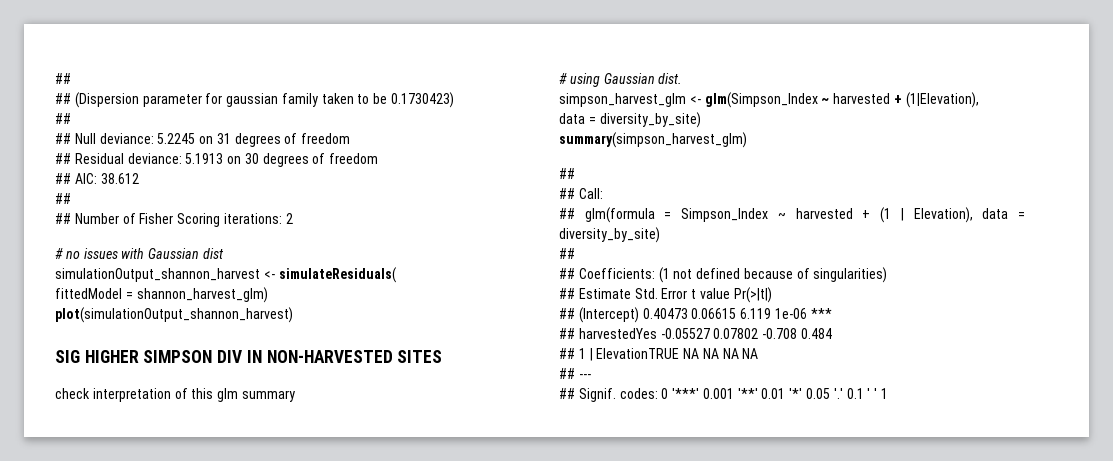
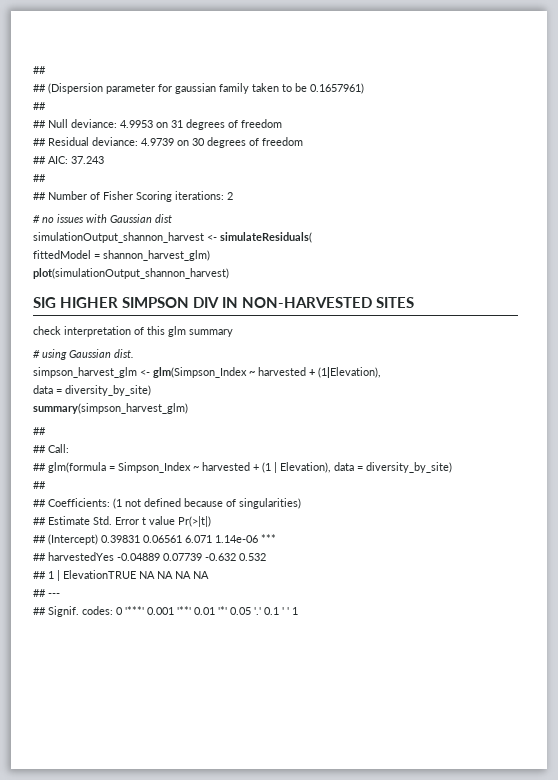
- ## (Dispersion parameter for gaussian family taken to be 0.1730423)
+ ## (Dispersion parameter for gaussian family taken to be 0.1657961)
- ## Null deviance: 5.2245 on 31 degrees of freedom
+ ## Null deviance: 4.9953 on 31 degrees of freedom
- ## Residual deviance: 5.1913 on 30 degrees of freedom
+ ## Residual deviance: 4.9739 on 30 degrees of freedom
- ## AIC: 38.612
+ ## AIC: 37.243
- ## (Intercept) 0.40473 0.06615 6.119 1e-06 ***
+ ## (Intercept) 0.39831 0.06561 6.071 1.14e-06 ***
- ## harvestedYes -0.05527 0.07802 -0.708 0.484
+ ## harvestedYes -0.04889 0.07739 -0.632 0.532

